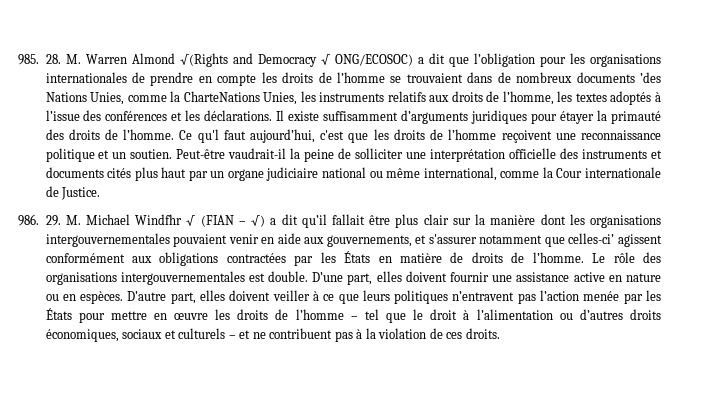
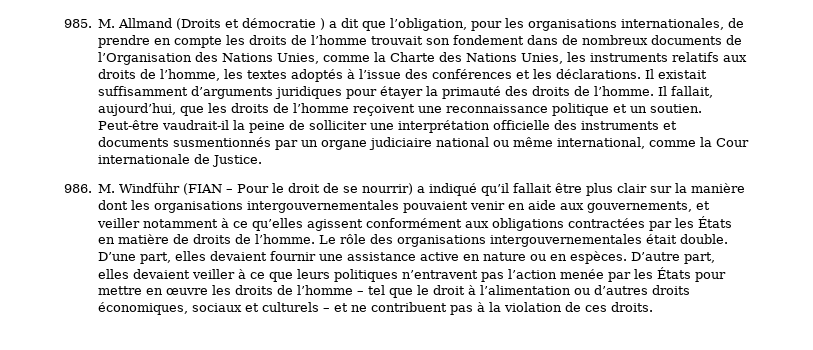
- 985. 28. M. Warren Almond √(Rights and Democracy √ ONG/ECOSOC) a dit que l’obligation pour les organisations internationales de prendre en compte les droits de l’homme se trouvaient dans de nombreux documents ’des Nations Unies, comme la CharteNations Unies, les instruments relatifs aux droits de l’homme, les textes adoptés à l’issue des conférences et les déclarations.
+ 985. M. Allmand (Droits et démocratie ) a dit que l’obligation, pour les organisations internationales, de prendre en compte les droits de l’homme trouvait son fondement dans de nombreux documents de l’Organisation des Nations Unies, comme la Charte des Nations Unies, les instruments relatifs aux droits de l’homme, les textes adoptés à l’issue des conférences et les déclarations.
- Il existe suffisamment d’arguments juridiques pour étayer la primauté des droits de l’homme.
+ Il existait suffisamment d’arguments juridiques pour étayer la primauté des droits de l’homme.
- Ce qu'l faut aujourd’hui, c'est que les droits de l’homme reçoivent une reconnaissance politique et un soutien.
+ Il fallait, aujourd’hui, que les droits de l’homme reçoivent une reconnaissance politique et un soutien.
- Peut-être vaudrait-il la peine de solliciter une interprétation officielle des instruments et documents cités plus haut par un organe judiciaire national ou même international, comme la Cour internationale de Justice.
+ Peut-être vaudrait-il la peine de solliciter une interprétation officielle des instruments et documents susmentionnés par un organe judiciaire national ou même international, comme la Cour internationale de Justice.
- 986. 29. M. Michael Windfhr √ (FIAN – √) a dit qu’il fallait être plus clair sur la manière dont les organisations intergouvernementales pouvaient venir en aide aux gouvernements, et s'assurer notamment que celles-ci’ agissent conformément aux obligations contractées par les États en matière de droits de l’homme.
+ 986. M. Windführ (FIAN – Pour le droit de se nourrir) a indiqué qu’il fallait être plus clair sur la manière dont les organisations intergouvernementales pouvaient venir en aide aux gouvernements, et veiller notamment à ce qu’elles agissent conformément aux obligations contractées par les États en matière de droits de l’homme.
- Le rôle des organisations intergouvernementales est double.
+ Le rôle des organisations intergouvernementales était double.
- D’une part, elles doivent fournir une assistance active en nature ou en espèces.
+ D’une part, elles devaient fournir une assistance active en nature ou en espèces.
- D’autre part, elles doivent veiller à ce que leurs politiques n’entravent pas l’action menée par les États pour mettre en œuvre les droits de l’homme – tel que le droit à l’alimentation ou d’autres droits économiques, sociaux et culturels – et ne contribuent pas à la violation de ces droits.
+ D’autre part, elles devaient veiller à ce que leurs politiques n’entravent pas l’action menée par les États pour mettre en œuvre les droits de l’homme – tel que le droit à l’alimentation ou d’autres droits économiques, sociaux et culturels – et ne contribuent pas à la violation de ces droits.

